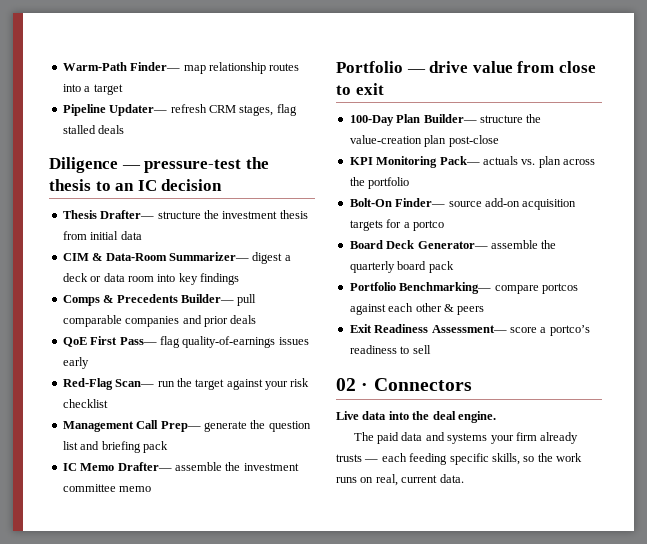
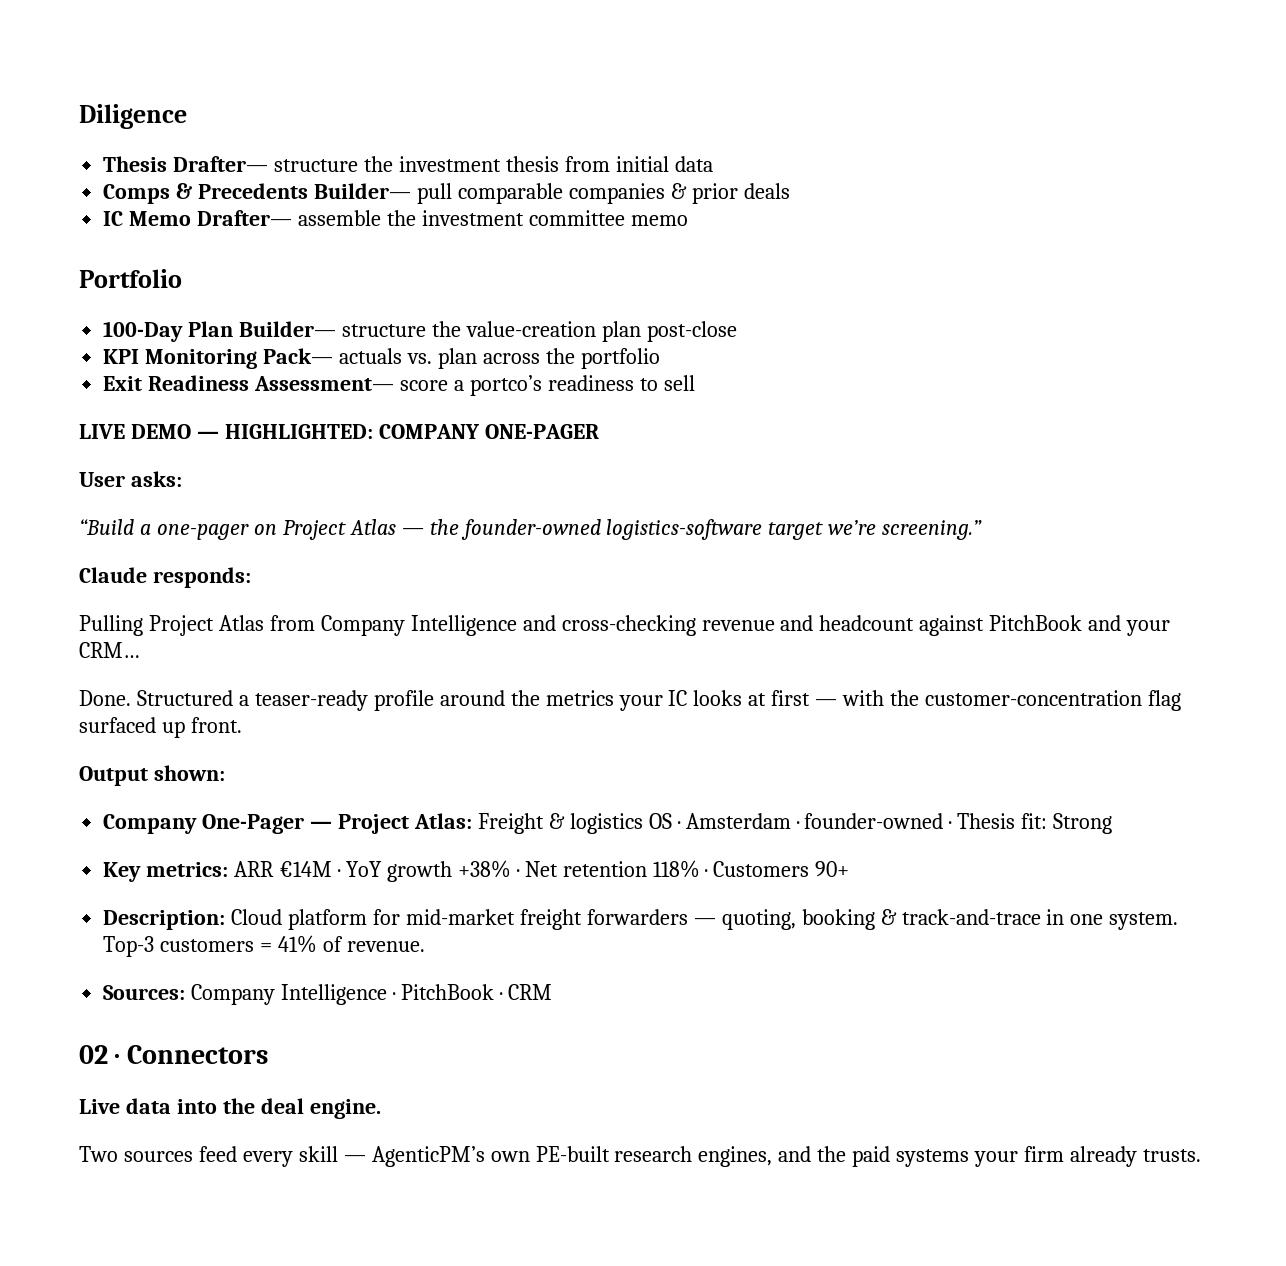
- Warm-Path Finder— map relationship routes into a target
- Pipeline Updater— refresh CRM stages, flag stalled deals
- Diligence — pressure-test the thesis to an IC decision
+ Diligence
- CIM & Data-Room Summarizer— digest a deck or data room into key findings
- Comps & Precedents Builder— pull comparable companies and prior deals
+ Comps & Precedents Builder— pull comparable companies & prior deals
- QoE First Pass— flag quality-of-earnings issues early
- Red-Flag Scan— run the target against your risk checklist
- Management Call Prep— generate the question list and briefing pack
- Portfolio — drive value from close to exit
+ Portfolio
- Bolt-On Finder— source add-on acquisition targets for a portco
- Board Deck Generator— assemble the quarterly board pack
- Portfolio Benchmarking— compare portcos against each other & peers
+ LIVE DEMO — HIGHLIGHTED: COMPANY ONE-PAGER
+ User asks:
+ “Build a one-pager on Project Atlas — the founder-owned logistics-software target we’re screening.”
+ Claude responds:
+ Pulling Project Atlas from Company Intelligence and cross-checking revenue and headcount against PitchBook and your CRM…
+ Done. Structured a teaser-ready profile around the metrics your IC looks at first — with the customer-concentration flag surfaced up front.
+ Output shown:
+ Company One-Pager — Project Atlas: Freight & logistics OS · Amsterdam · founder-owned · Thesis fit: Strong
+ Key metrics: ARR €14M · YoY growth +38% · Net retention 118% · Customers 90+
+ Description: Cloud platform for mid-market freight forwarders — quoting, booking & track-and-trace in one system. Top-3 customers = 41% of revenue.
+ Sources: Company Intelligence · PitchBook · CRM
- The paid data and systems your firm already trusts — each feeding specific skills, so the work runs on real, current data.
+ Two sources feed every skill — AgenticPM’s own PE-built research engines, and the paid systems your firm already trusts.

